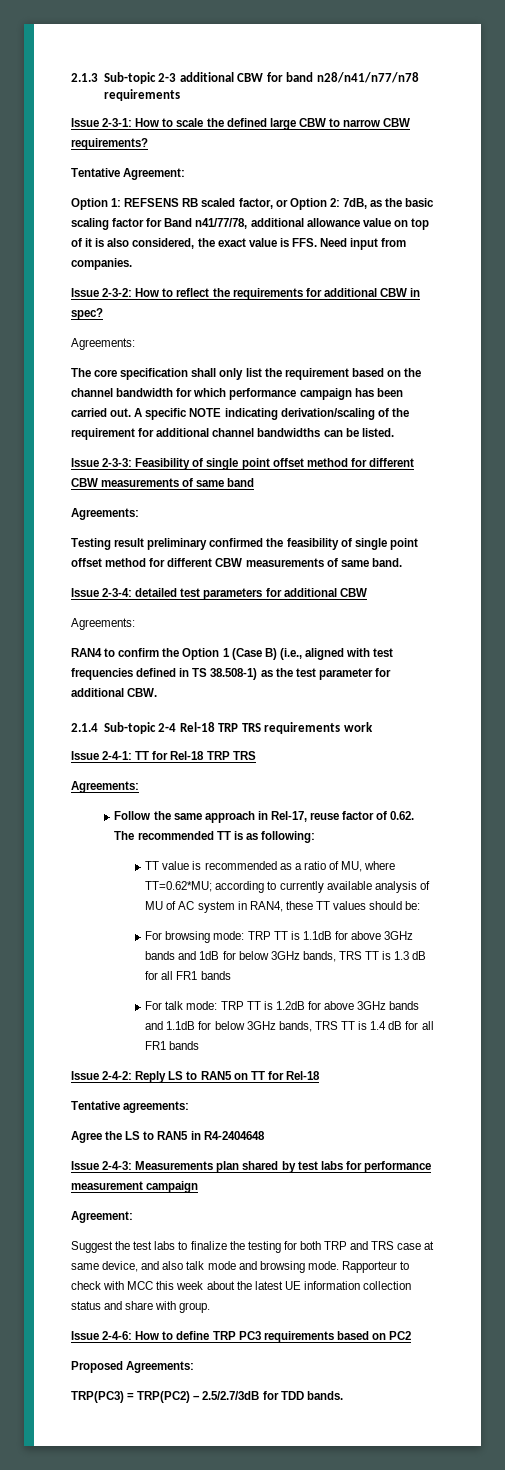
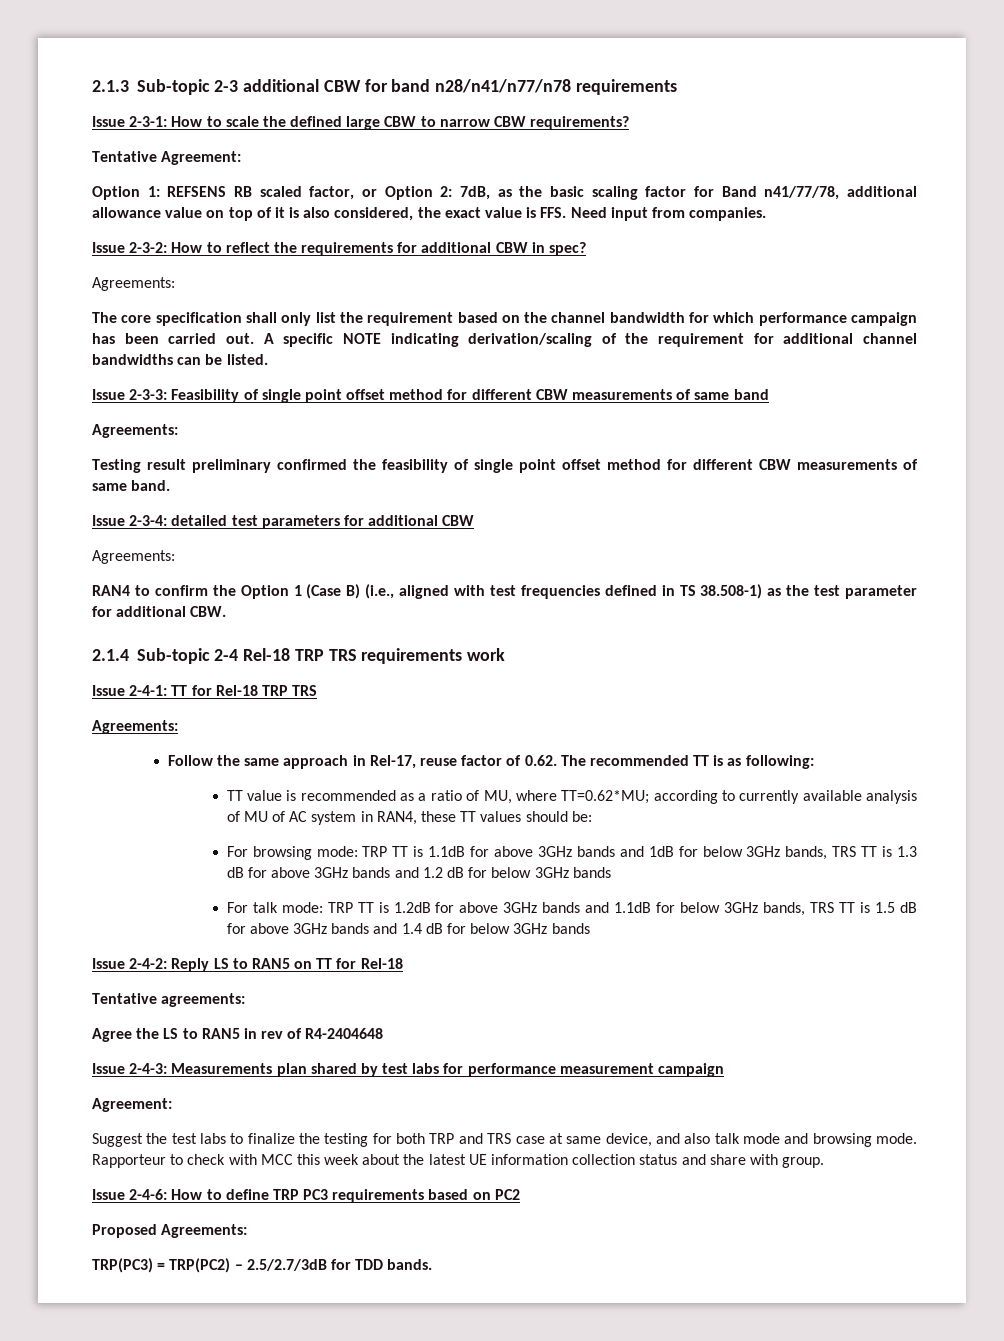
- For browsing mode: TRP TT is 1.1dB for above 3GHz bands and 1dB for below 3GHz bands, TRS TT is 1.3 dB for all FR1 bands
+ For browsing mode: TRP TT is 1.1dB for above 3GHz bands and 1dB for below 3GHz bands, TRS TT is 1.3 dB for above 3GHz bands and 1.2 dB for below 3GHz bands
- For talk mode: TRP TT is 1.2dB for above 3GHz bands and 1.1dB for below 3GHz bands, TRS TT is 1.4 dB for all FR1 bands
+ For talk mode: TRP TT is 1.2dB for above 3GHz bands and 1.1dB for below 3GHz bands, TRS TT is 1.5 dB for above 3GHz bands and 1.4 dB for below 3GHz bands
- Agree the LS to RAN5 in R4-2404648
+ Agree the LS to RAN5 in rev of R4-2404648

